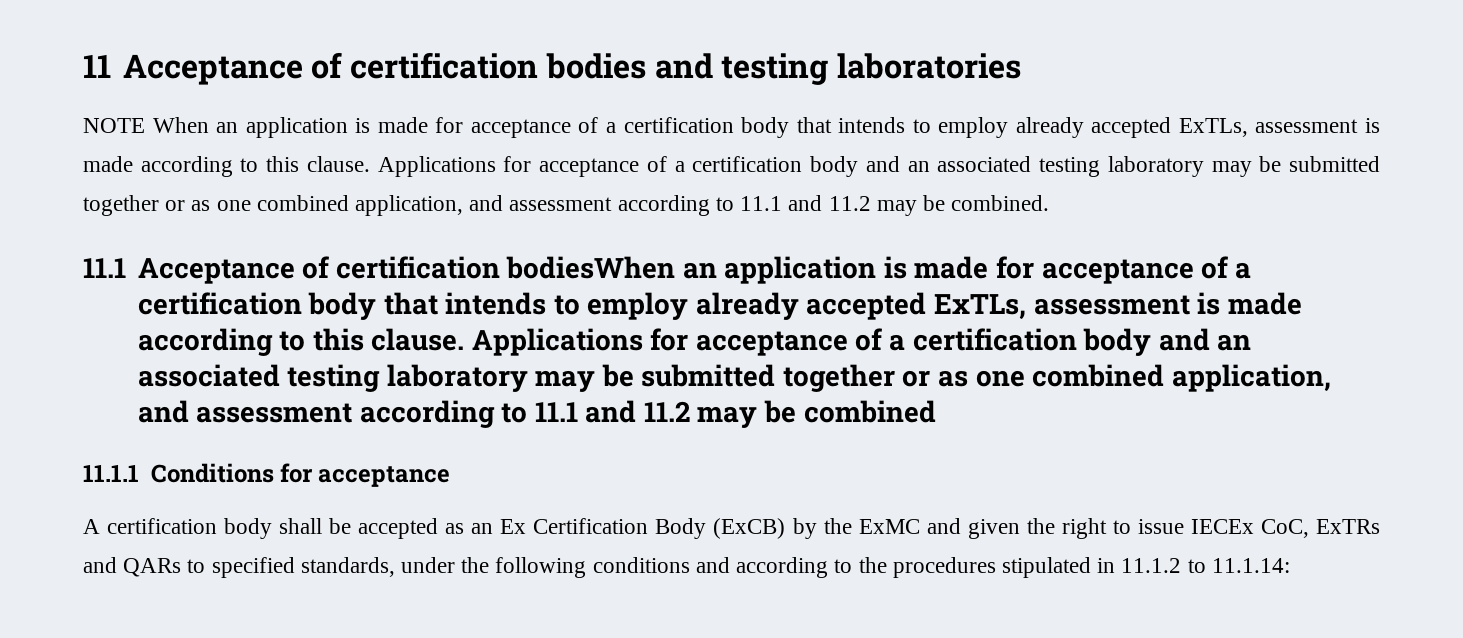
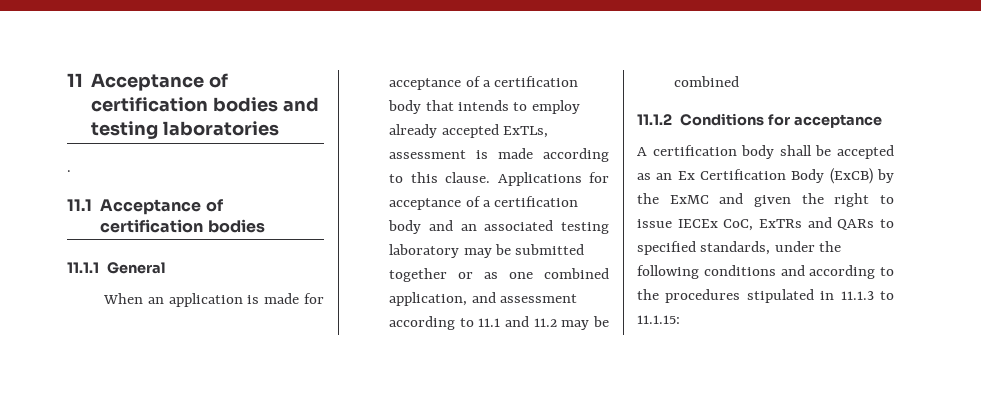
- NOTE When an application is made for acceptance of a certification body that intends to employ already accepted ExTLs, assessment is made according to this clause. Applications for acceptance of a certification body and an associated testing laboratory may be submitted together or as one combined application, and assessment according to 11.1 and 11.2 may be combined.
+ .
- 11.1 Acceptance of certification bodiesWhen an application is made for acceptance of a certification body that intends to employ already accepted ExTLs, assessment is made according to this clause.
+ 11.1 Acceptance of certification bodies
+ 11.1.1 General
+ When an application is made for acceptance of a certification body that intends to employ already accepted ExTLs, assessment is made according to this clause.
- 11.1.1 Conditions for acceptance
+ 11.1.2 Conditions for acceptance
- A certification body shall be accepted as an Ex Certification Body (ExCB) by the ExMC and given the right to issue IECEx CoC, ExTRs and QARs to specified standards, under the following conditions and according to the procedures stipulated in 11.1.2 to 11.1.14:
+ A certification body shall be accepted as an Ex Certification Body (ExCB) by the ExMC and given the right to issue IECEx CoC, ExTRs and QARs to specified standards, under the following conditions and according to the procedures stipulated in 11.1.3 to 11.1.15:

